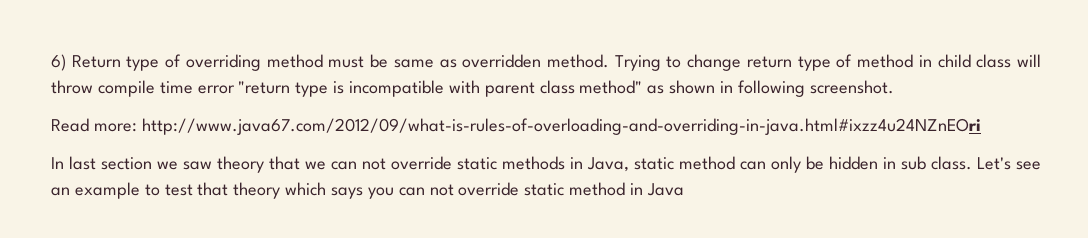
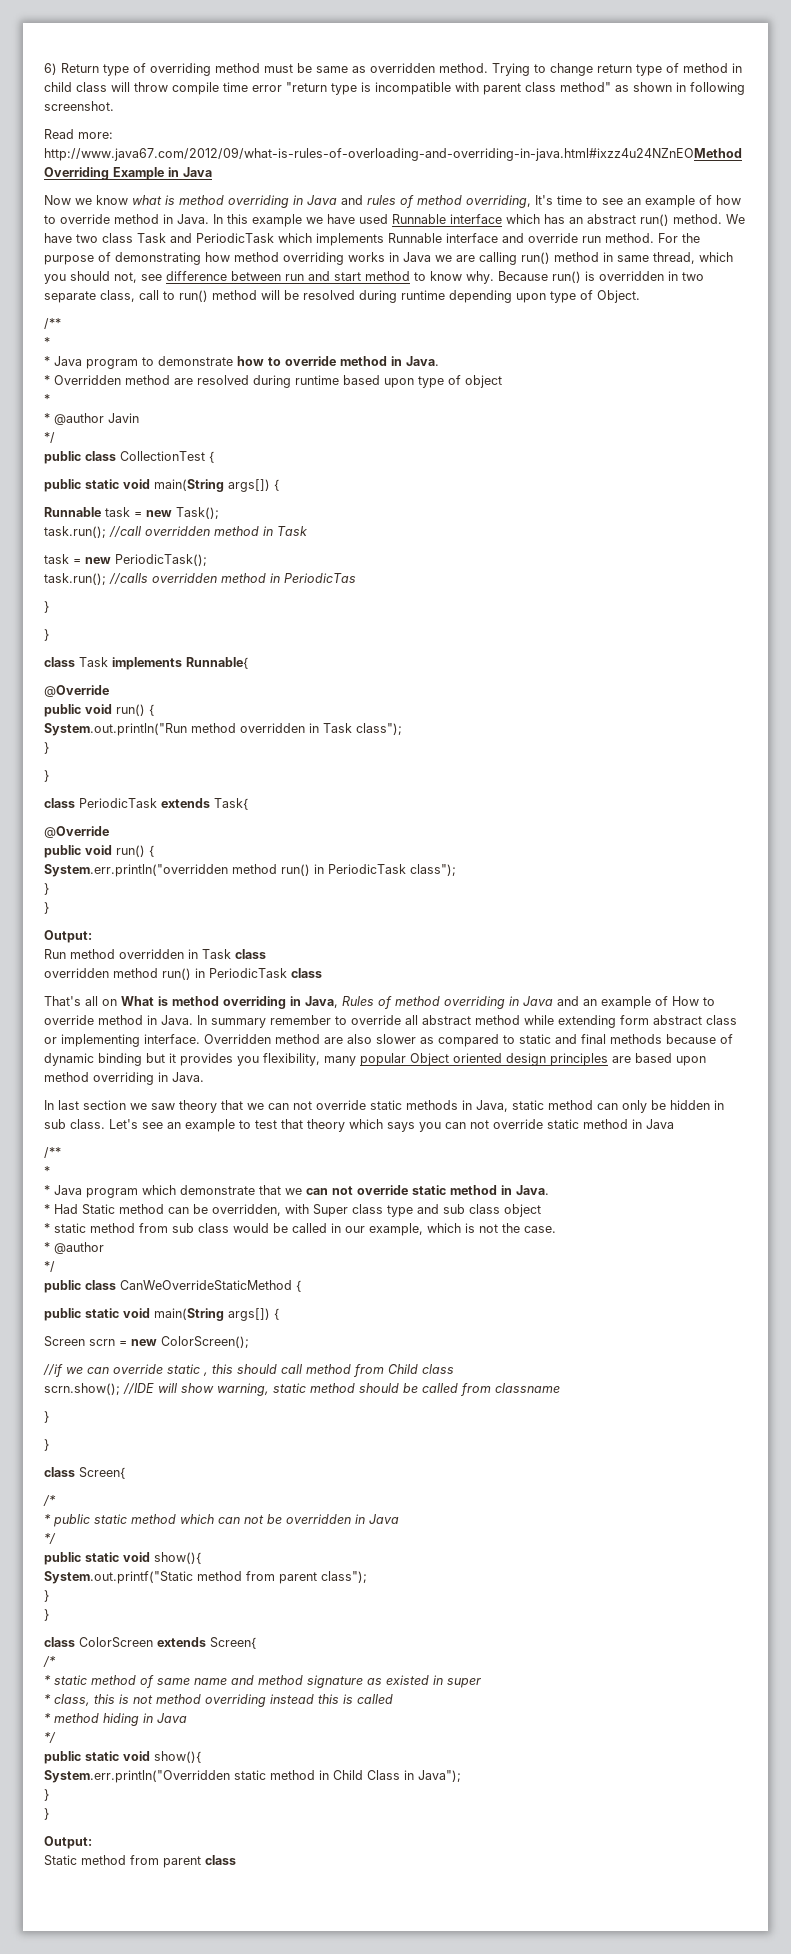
- Read more: http://www.java67.com/2012/09/what-is-rules-of-overloading-and-overriding-in-java.html#ixzz4u24NZnEOri
+ Read more: http://www.java67.com/2012/09/what-is-rules-of-overloading-and-overriding-in-java.html#ixzz4u24NZnEOMethod Overriding Example in Java
+ Now we know what is method overriding in Java and rules of method overriding, It's time to see an example of how to override method in Java. In this example we have used Runnable interface which has an abstract run() method. We have two class Task and PeriodicTask which implements Runnable interface and override run method. For the purpose of demonstrating how method overriding works in Java we are calling run() method in same thread, which you should not, see difference between run and start method to know why. Because run() is overridden in two separate class, call to run() method will be resolved during runtime depending upon type of Object.
+ /**
+ *
+ * Java program to demonstrate how to override method in Java.
+ * Overridden method are resolved during runtime based upon type of object
+ *
+ * @author Javin
+ */
+ public class CollectionTest {
+ public static void main(String args[]) {
+ Runnable task = new Task();
+ task.run(); //call overridden method in Task
+ task = new PeriodicTask();
+ task.run(); //calls overridden method in PeriodicTas
+ }
+ }
+ class Task implements Runnable{
+ @Override
+ public void run() {
+ System.out.println("Run method overridden in Task class");
+ }
+ }
+ class PeriodicTask extends Task{
+ @Override
+ public void run() {
+ System.err.println("overridden method run() in PeriodicTask class");
+ }
+ }
+ Output:
+ Run method overridden in Task class
+ overridden method run() in PeriodicTask class
+ That's all on What is method overriding in Java, Rules of method overriding in Java and an example of How to override method in Java. In summary remember to override all abstract method while extending form abstract class or implementing interface. Overridden method are also slower as compared to static and final methods because of dynamic binding but it provides you flexibility, many popular Object oriented design principles are based upon method overriding in Java.
  Let's see an example to test that theory which says you can not override static method in Java
+ /**
+ *
+ * Java program which demonstrate that we can not override static method in Java.
+ * Had Static method can be overridden, with Super class type and sub class object
+ * static method from sub class would be called in our example, which is not the case.
+ * @author
+ */
+ public class CanWeOverrideStaticMethod {
+ public static void main(String args[]) {
+ Screen scrn = new ColorScreen();
+ //if we can override static , this should call method from Child class
+ scrn.show(); //IDE will show warning, static method should be called from classname
+ }
+ }
+ class Screen{
+ /*
+ * public static method which can not be overridden in Java
+ */
+ public static void show(){
+ System.out.printf("Static method from parent class");
+ }
+ }
+ class ColorScreen extends Screen{
+ /*
+ * static method of same name and method signature as existed in super
+ * class, this is not method overriding instead this is called
+ * method hiding in Java
+ */
+ public static void show(){
+ System.err.println("Overridden static method in Child Class in Java");
+ }
+ }
+ Output:
+ Static method from parent class

